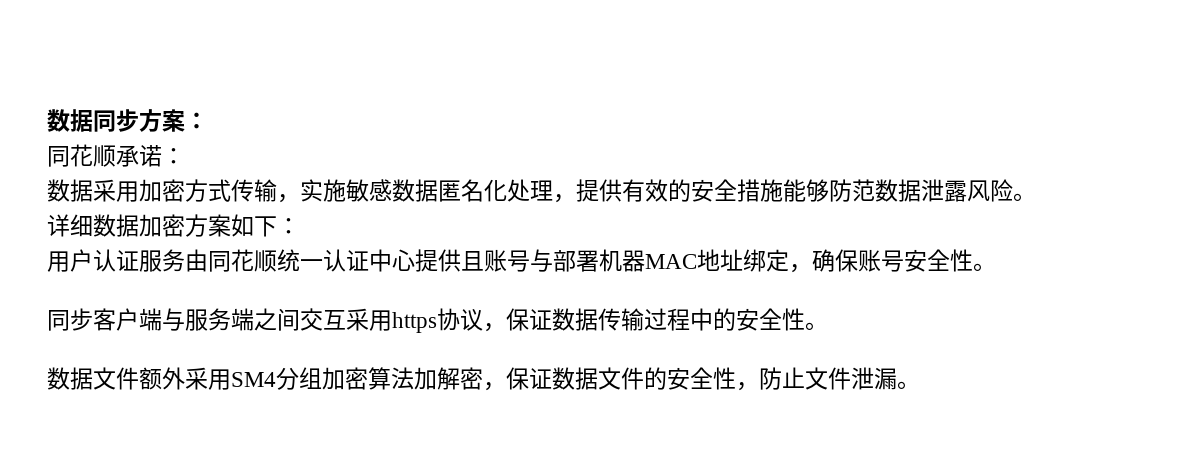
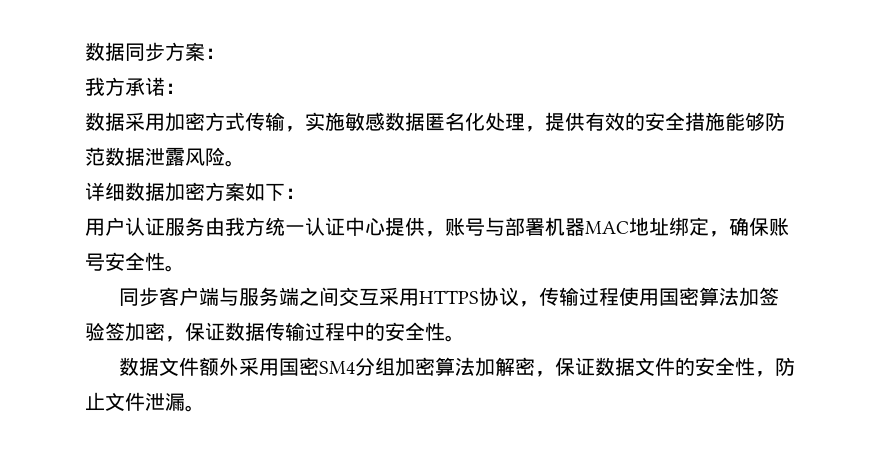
- 同花顺承诺：
+ 我方承诺：
- 用户认证服务由同花顺统一认证中心提供且账号与部署机器MAC地址绑定，确保账号安全性。
+ 用户认证服务由我方统一认证中心提供，账号与部署机器MAC地址绑定，确保账号安全性。
- 同步客户端与服务端之间交互采用https协议，保证数据传输过程中的安全性。
+ 同步客户端与服务端之间交互采用HTTPS协议，传输过程使用国密算法加签验签加密，保证数据传输过程中的安全性。
- 数据文件额外采用SM4分组加密算法加解密，保证数据文件的安全性，防止文件泄漏。
+ 数据文件额外采用国密SM4分组加密算法加解密，保证数据文件的安全性，防止文件泄漏。

